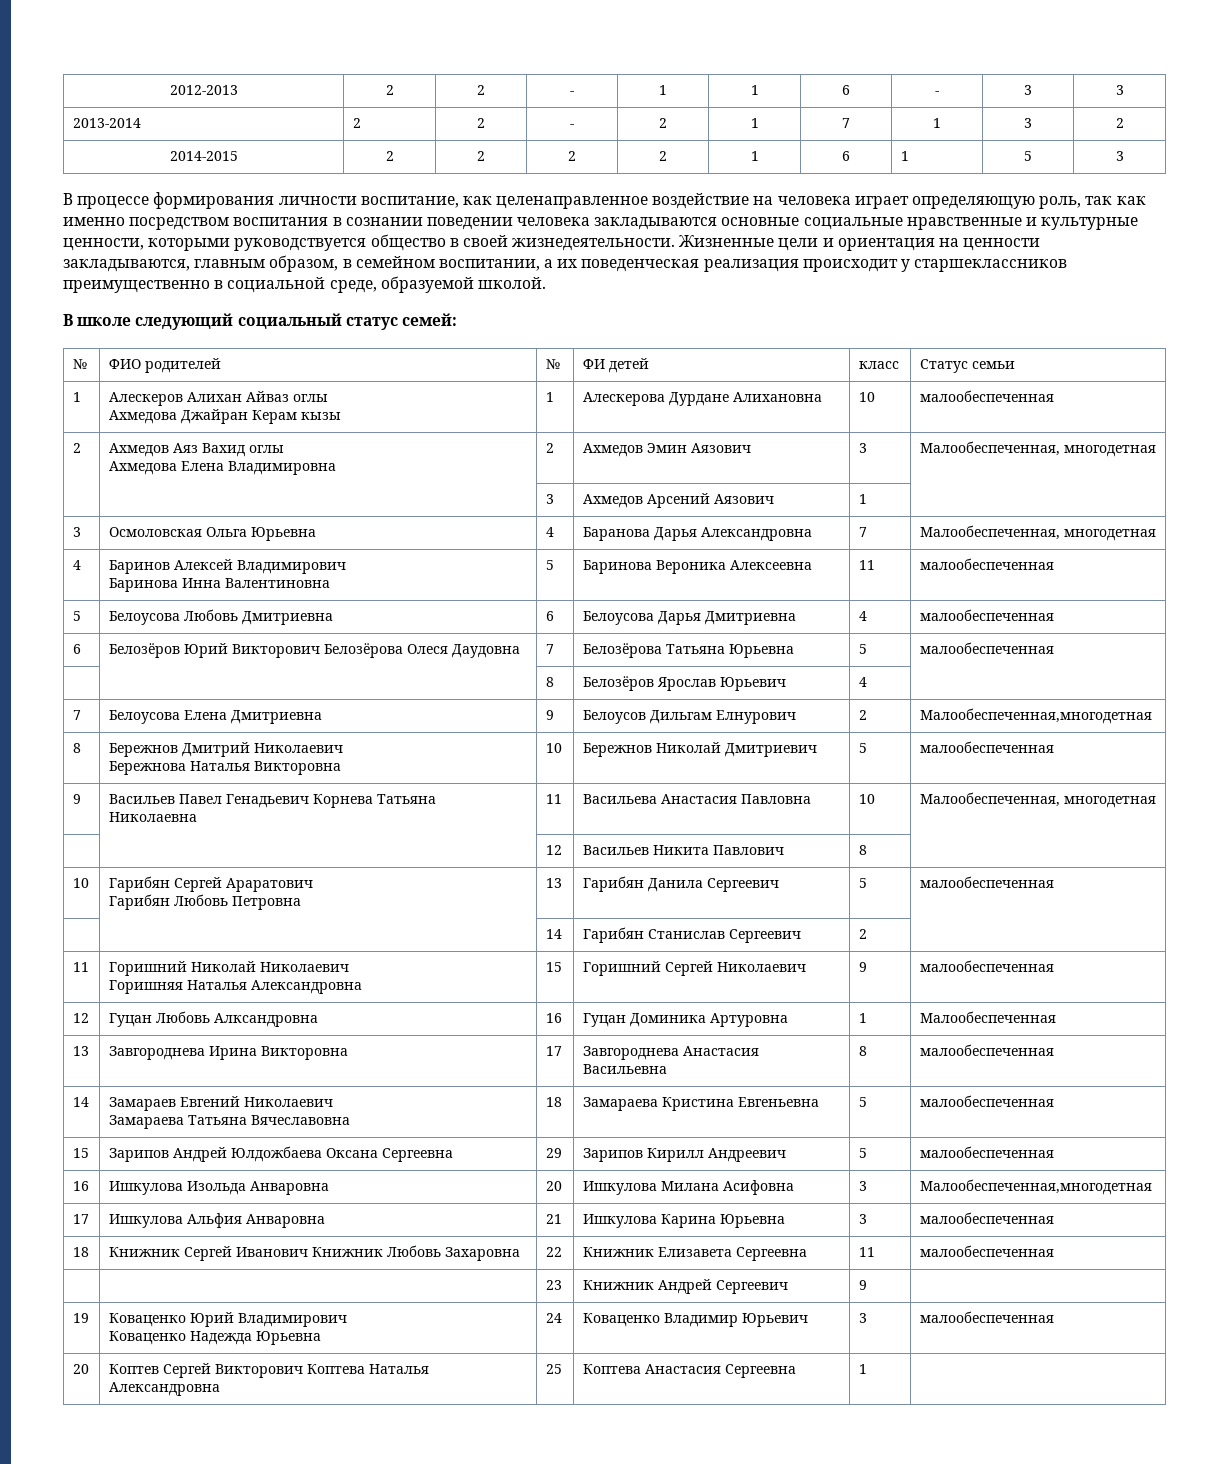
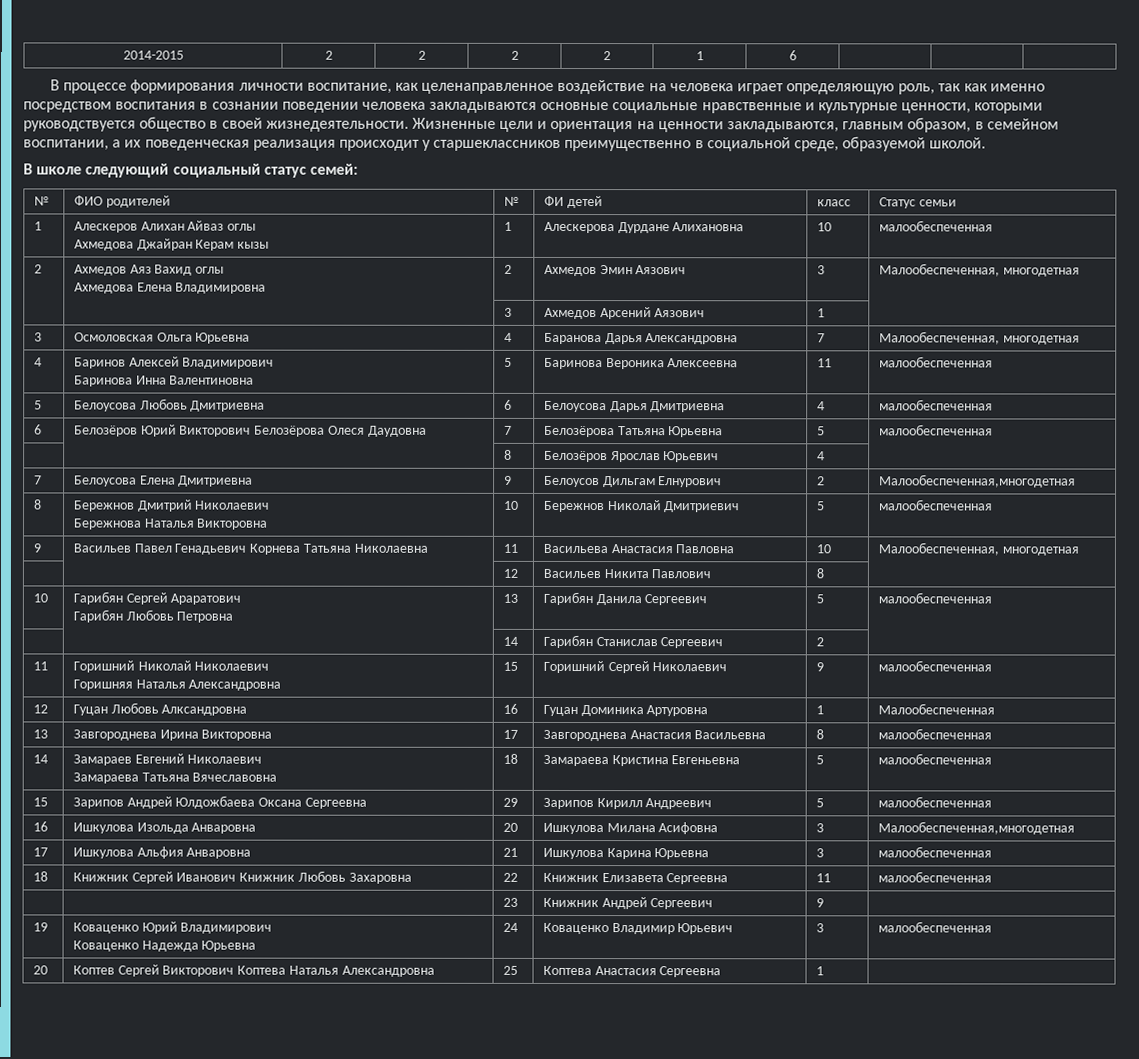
- 2012-2013 | 2 | 2 | - | 1 | 1 | 6 | - | 3 | 3
- 2013-2014 | 2 | 2 | - | 2 | 1 | 7 | 1 | 3 | 2
- 2014-2015 | 2 | 2 | 2 | 2 | 1 | 6 | 1 | 5 | 3
+ 2014-2015 | 2 | 2 | 2 | 2 | 1 | 6 | | |

